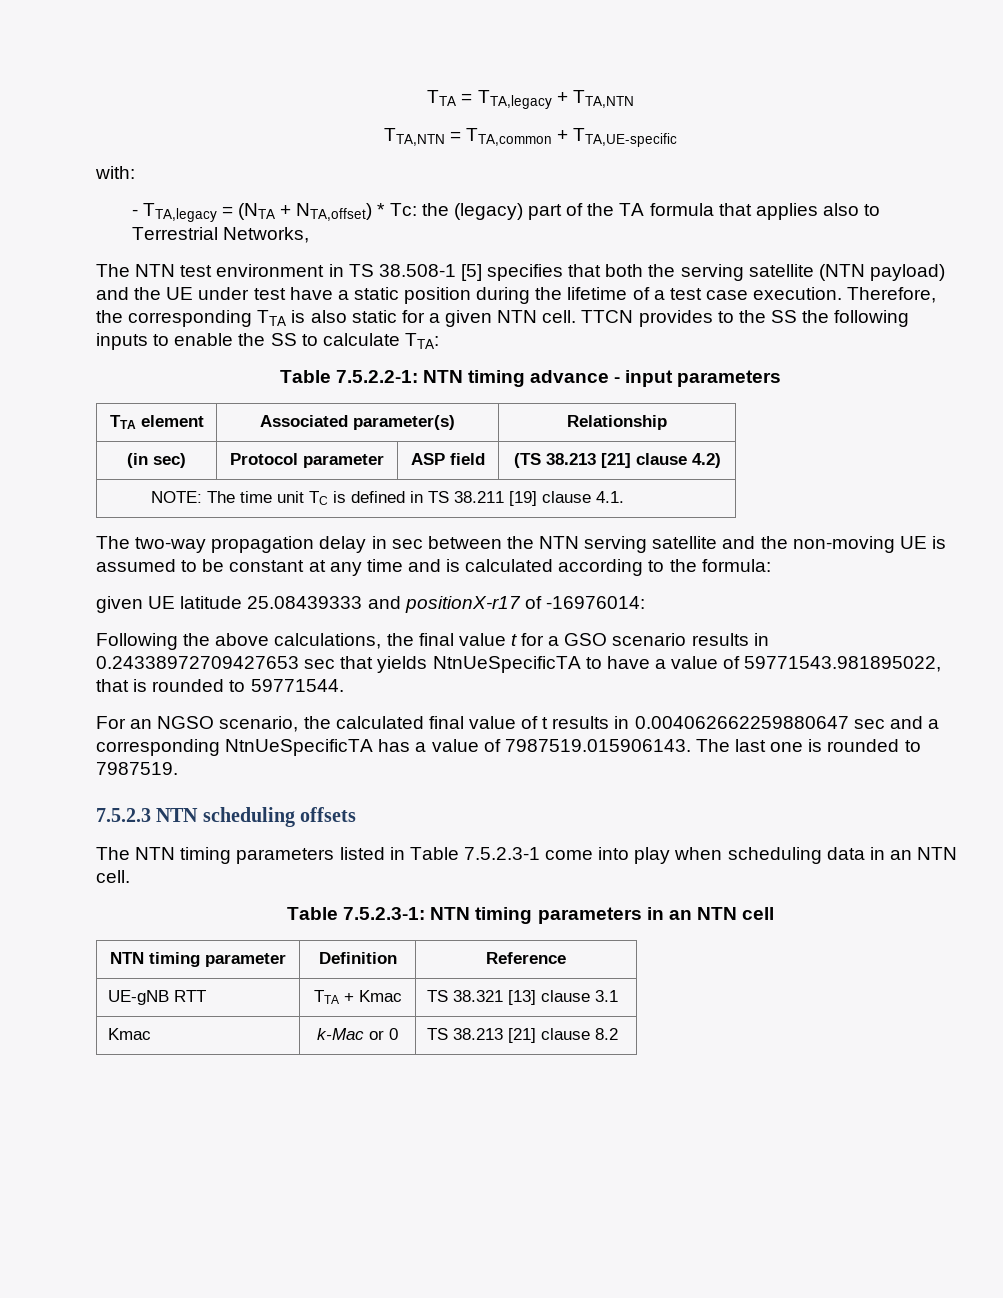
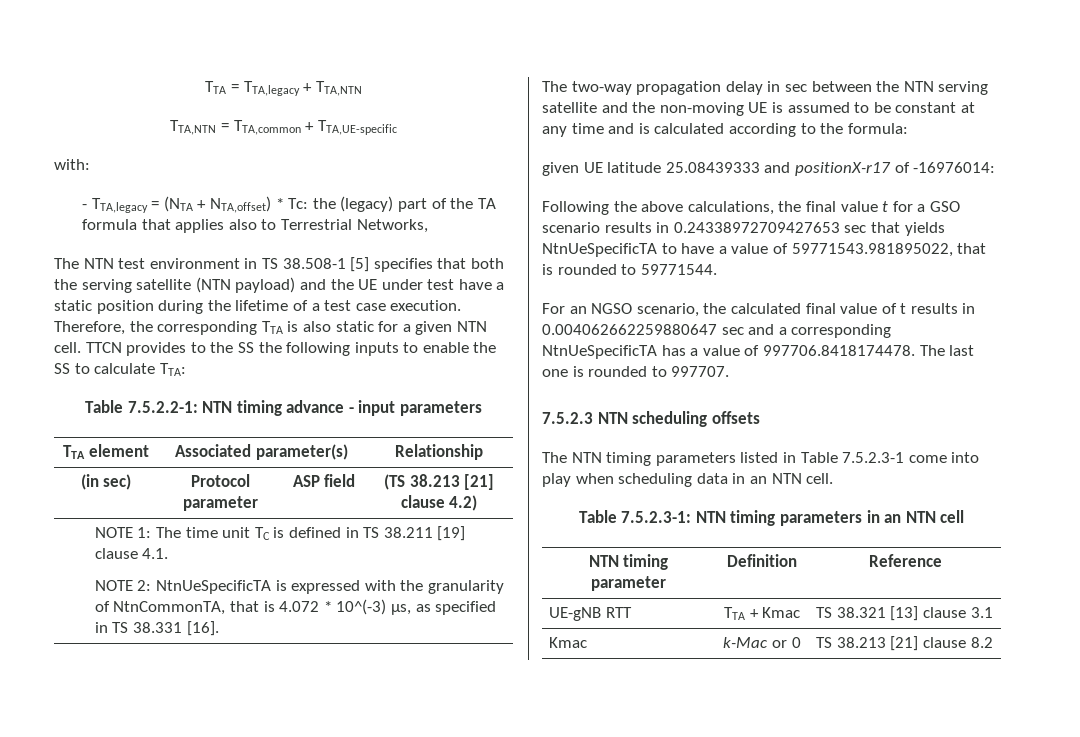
- NOTE: The time unit TC is defined in TS 38.211 [19] clause 4.1.
+ NOTE 1: The time unit TC is defined in TS 38.211 [19] clause 4.1.
+ NOTE 2: NtnUeSpecificTA is expressed with the granularity of NtnCommonTA, that is 4.072 * 10^(-3) μs, as specified in TS 38.331 [16].
- For an NGSO scenario, the calculated final value of t results in 0.004062662259880647 sec and a corresponding NtnUeSpecificTA has a value of 7987519.015906143. The last one is rounded to 7987519.
+ For an NGSO scenario, the calculated final value of t results in 0.004062662259880647 sec and a corresponding NtnUeSpecificTA has a value of 997706.8418174478. The last one is rounded to 997707.

